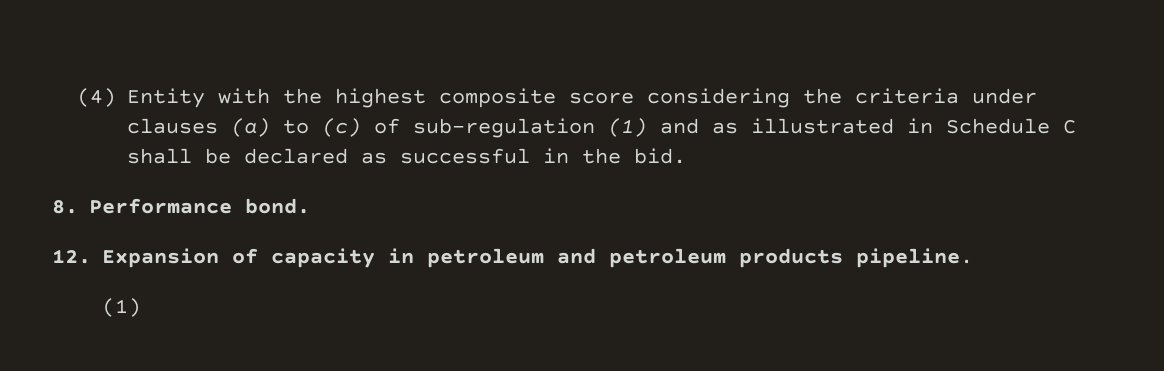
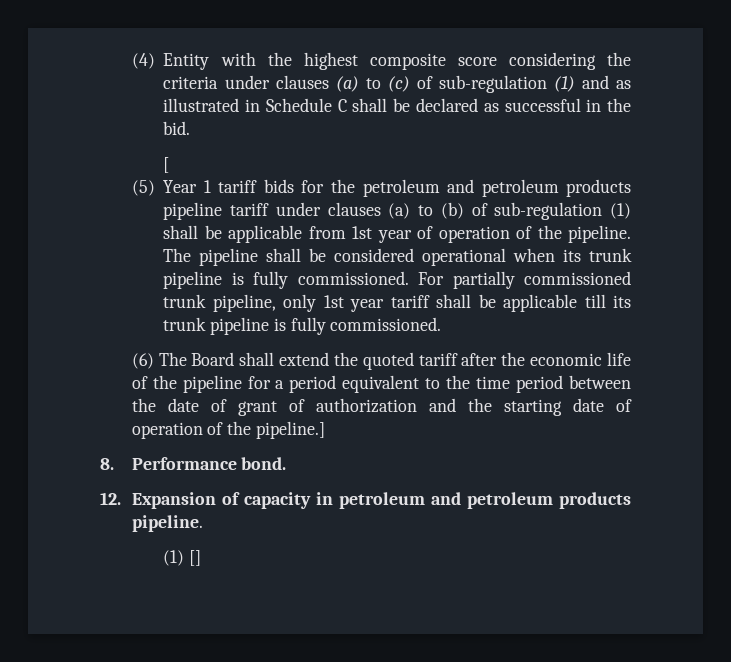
+ [
+ (5) Year 1 tariff bids for the petroleum and petroleum products pipeline tariff under clauses (a) to (b) of sub-regulation (1) shall be applicable from 1st year of operation of the pipeline. The pipeline shall be considered operational when its trunk pipeline is fully commissioned. For partially commissioned trunk pipeline, only 1st year tariff shall be applicable till its trunk pipeline is fully commissioned.
+ (6) The Board shall extend the quoted tariff after the economic life of the pipeline for a period equivalent to the time period between the date of grant of authorization and the starting date of operation of the pipeline.]
  12. Expansion of capacity in petroleum and petroleum products pipeline.
- (1)
+ (1) []

